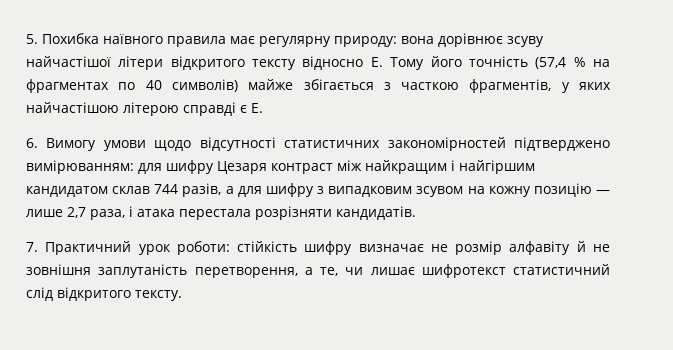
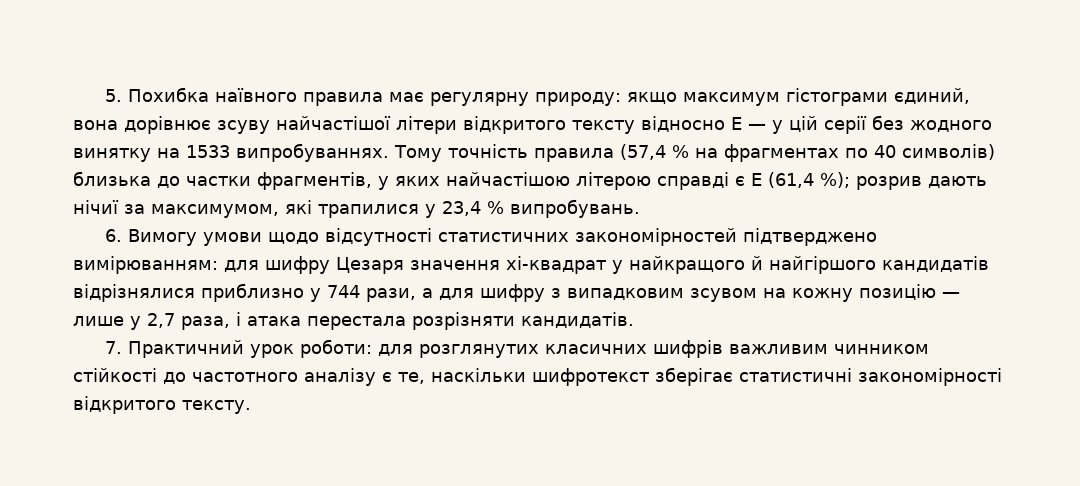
- 5. Похибка наївного правила має регулярну природу: вона дорівнює зсуву найчастішої літери відкритого тексту відносно E. Тому його точність (57,4 % на фрагментах по 40 символів) майже збігається з часткою фрагментів, у яких найчастішою літерою справді є E.
+ 5. Похибка наївного правила має регулярну природу: якщо максимум гістограми єдиний, вона дорівнює зсуву найчастішої літери відкритого тексту відносно E — у цій серії без жодного винятку на 1533 випробуваннях. Тому точність правила (57,4 % на фрагментах по 40 символів) близька до частки фрагментів, у яких найчастішою літерою справді є E (61,4 %); розрив дають нічиї за максимумом, які трапилися у 23,4 % випробувань.
- 6. Вимогу умови щодо відсутності статистичних закономірностей підтверджено вимірюванням: для шифру Цезаря контраст між найкращим і найгіршим кандидатом склав 744 разів, а для шифру з випадковим зсувом на кожну позицію — лише 2,7 раза, і атака перестала розрізняти кандидатів.
+ 6. Вимогу умови щодо відсутності статистичних закономірностей підтверджено вимірюванням: для шифру Цезаря значення хі-квадрат у найкращого й найгіршого кандидатів відрізнялися приблизно у 744 рази, а для шифру з випадковим зсувом на кожну позицію — лише у 2,7 раза, і атака перестала розрізняти кандидатів.
- 7. Практичний урок роботи: стійкість шифру визначає не розмір алфавіту й не зовнішня заплутаність перетворення, а те, чи лишає шифротекст статистичний слід відкритого тексту.
+ 7. Практичний урок роботи: для розглянутих класичних шифрів важливим чинником стійкості до частотного аналізу є те, наскільки шифротекст зберігає статистичні закономірності відкритого тексту.

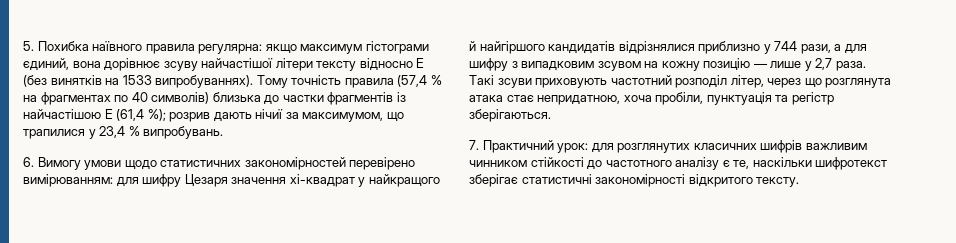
- 5. Похибка наївного правила має регулярну природу: якщо максимум гістограми єдиний, вона дорівнює зсуву найчастішої літери відкритого тексту відносно E — у цій серії без жодного винятку на 1533 випробуваннях.
+ 5. Похибка наївного правила регулярна: якщо максимум гістограми єдиний, вона дорівнює зсуву найчастішої літери тексту відносно E (без винятків на 1533 випробуваннях).
- Тому точність правила (57,4 % на фрагментах по 40 символів) близька до частки фрагментів, у яких найчастішою літерою справді є E (61,4 %); розрив дають нічиї за максимумом, які трапилися у 23,4 % випробувань.
+ Тому точність правила (57,4 % на фрагментах по 40 символів) близька до частки фрагментів із найчастішою E (61,4 %); розрив дають нічиї за максимумом, що трапилися у 23,4 % випробувань.
- 6. Вимогу умови щодо відсутності статистичних закономірностей підтверджено вимірюванням: для шифру Цезаря значення хі-квадрат у найкращого й найгіршого кандидатів відрізнялися приблизно у 744 рази, а для шифру з випадковим зсувом на кожну позицію — лише у 2,7 раза, і атака перестала розрізняти кандидатів.
+ 6. Вимогу умови щодо статистичних закономірностей перевірено вимірюванням: для шифру Цезаря значення хі-квадрат у найкращого й найгіршого кандидатів відрізнялися приблизно у 744 рази, а для шифру з випадковим зсувом на кожну позицію — лише у 2,7 раза. Такі зсуви приховують частотний розподіл літер, через що розглянута атака стає непридатною, хоча пробіли, пунктуація та регістр зберігаються.
- 7. Практичний урок роботи: для розглянутих класичних шифрів важливим чинником стійкості до частотного аналізу є те, наскільки шифротекст зберігає статистичні закономірності відкритого тексту.
+ 7. Практичний урок: для розглянутих класичних шифрів важливим чинником стійкості до частотного аналізу є те, наскільки шифротекст зберігає статистичні закономірності відкритого тексту.

